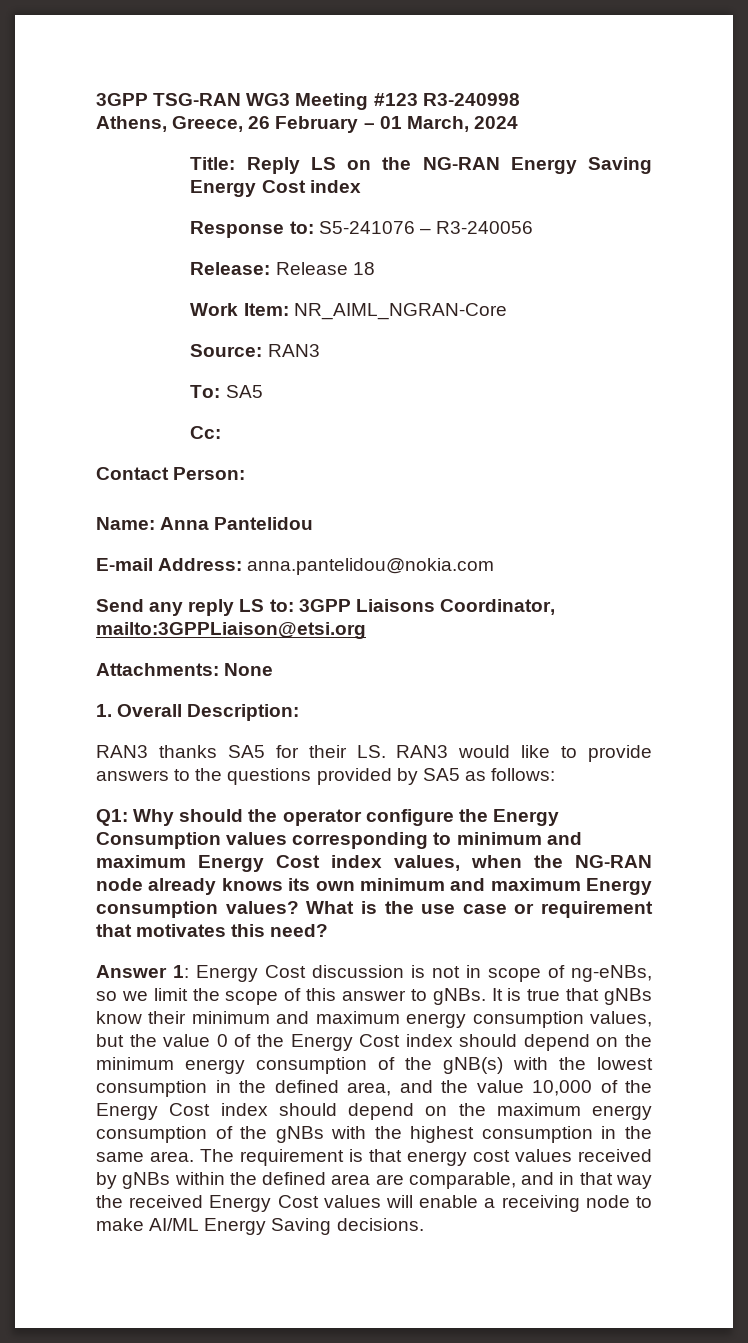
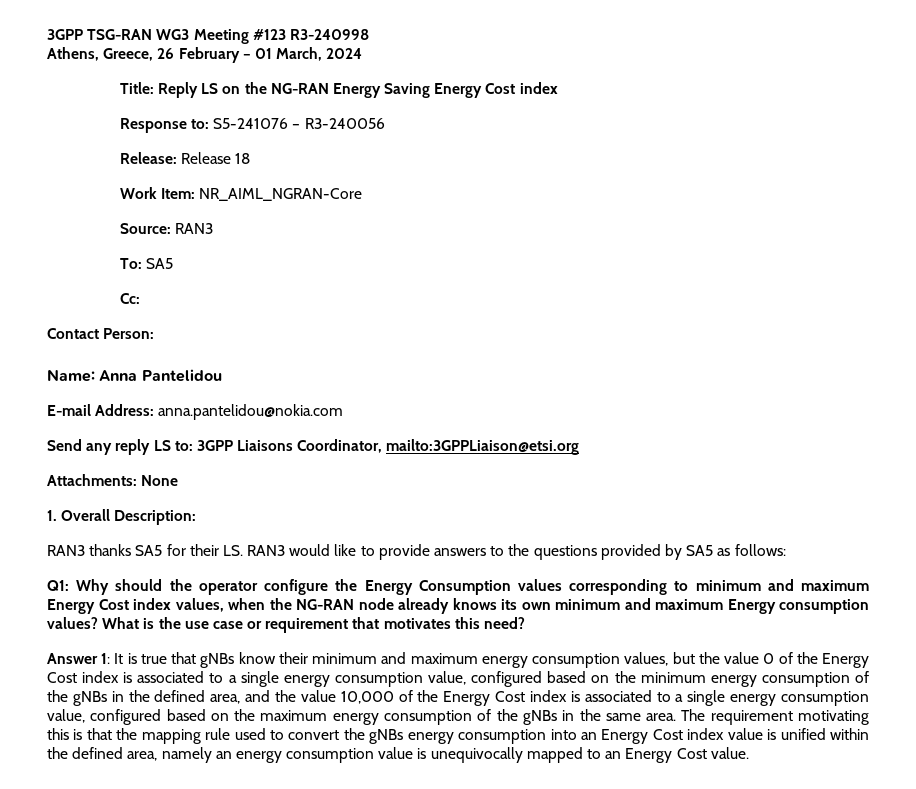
- Answer 1: Energy Cost discussion is not in scope of ng-eNBs, so we limit the scope of this answer to gNBs. It is true that gNBs know their minimum and maximum energy consumption values, but the value 0 of the Energy Cost index should depend on the minimum energy consumption of the gNB(s) with the lowest consumption in the defined area, and the value 10,000 of the Energy Cost index should depend on the maximum energy consumption of the gNBs with the highest consumption in the same area.
+ Answer 1: It is true that gNBs know their minimum and maximum energy consumption values, but the value 0 of the Energy Cost index is associated to a single energy consumption value, configured based on the minimum energy consumption of the gNBs in the defined area, and the value 10,000 of the Energy Cost index is associated to a single energy consumption value, configured based on the maximum energy consumption of the gNBs in the same area.
- The requirement is that energy cost values received by gNBs within the defined area are comparable, and in that way the received Energy Cost values will enable a receiving node to make AI/ML Energy Saving decisions.
+ The requirement motivating this is that the mapping rule used to convert the gNBs energy consumption into an Energy Cost index value is unified within the defined area, namely an energy consumption value is unequivocally mapped to an Energy Cost value.

